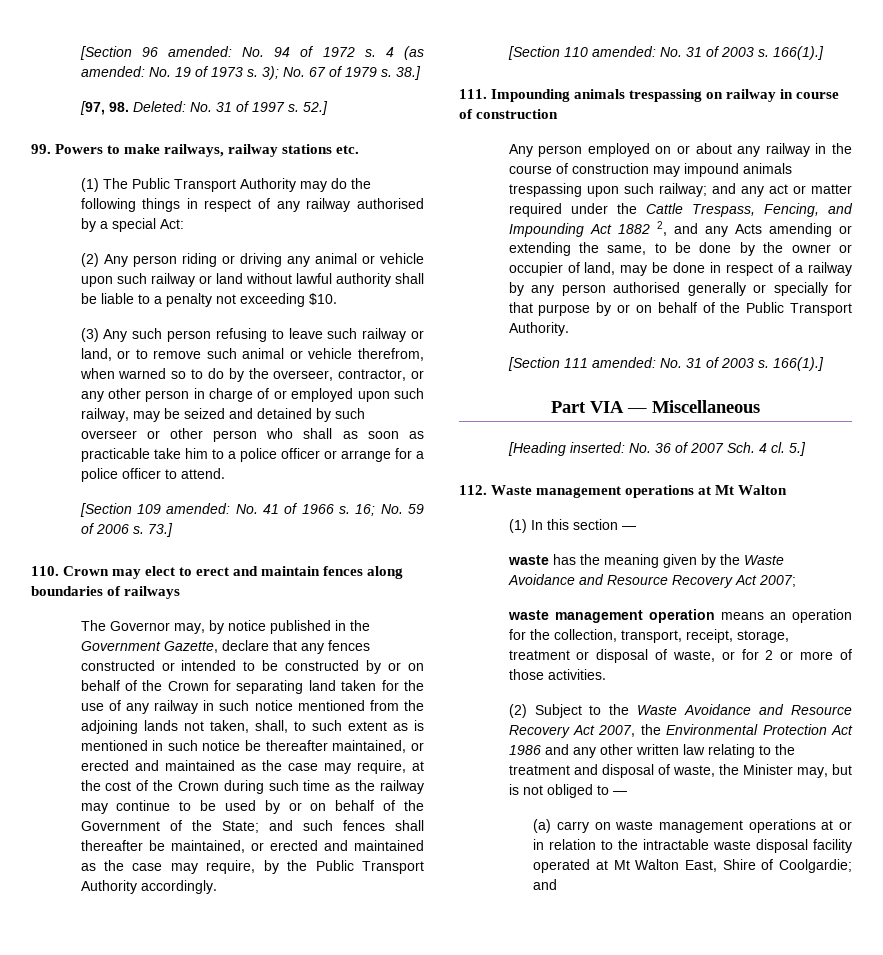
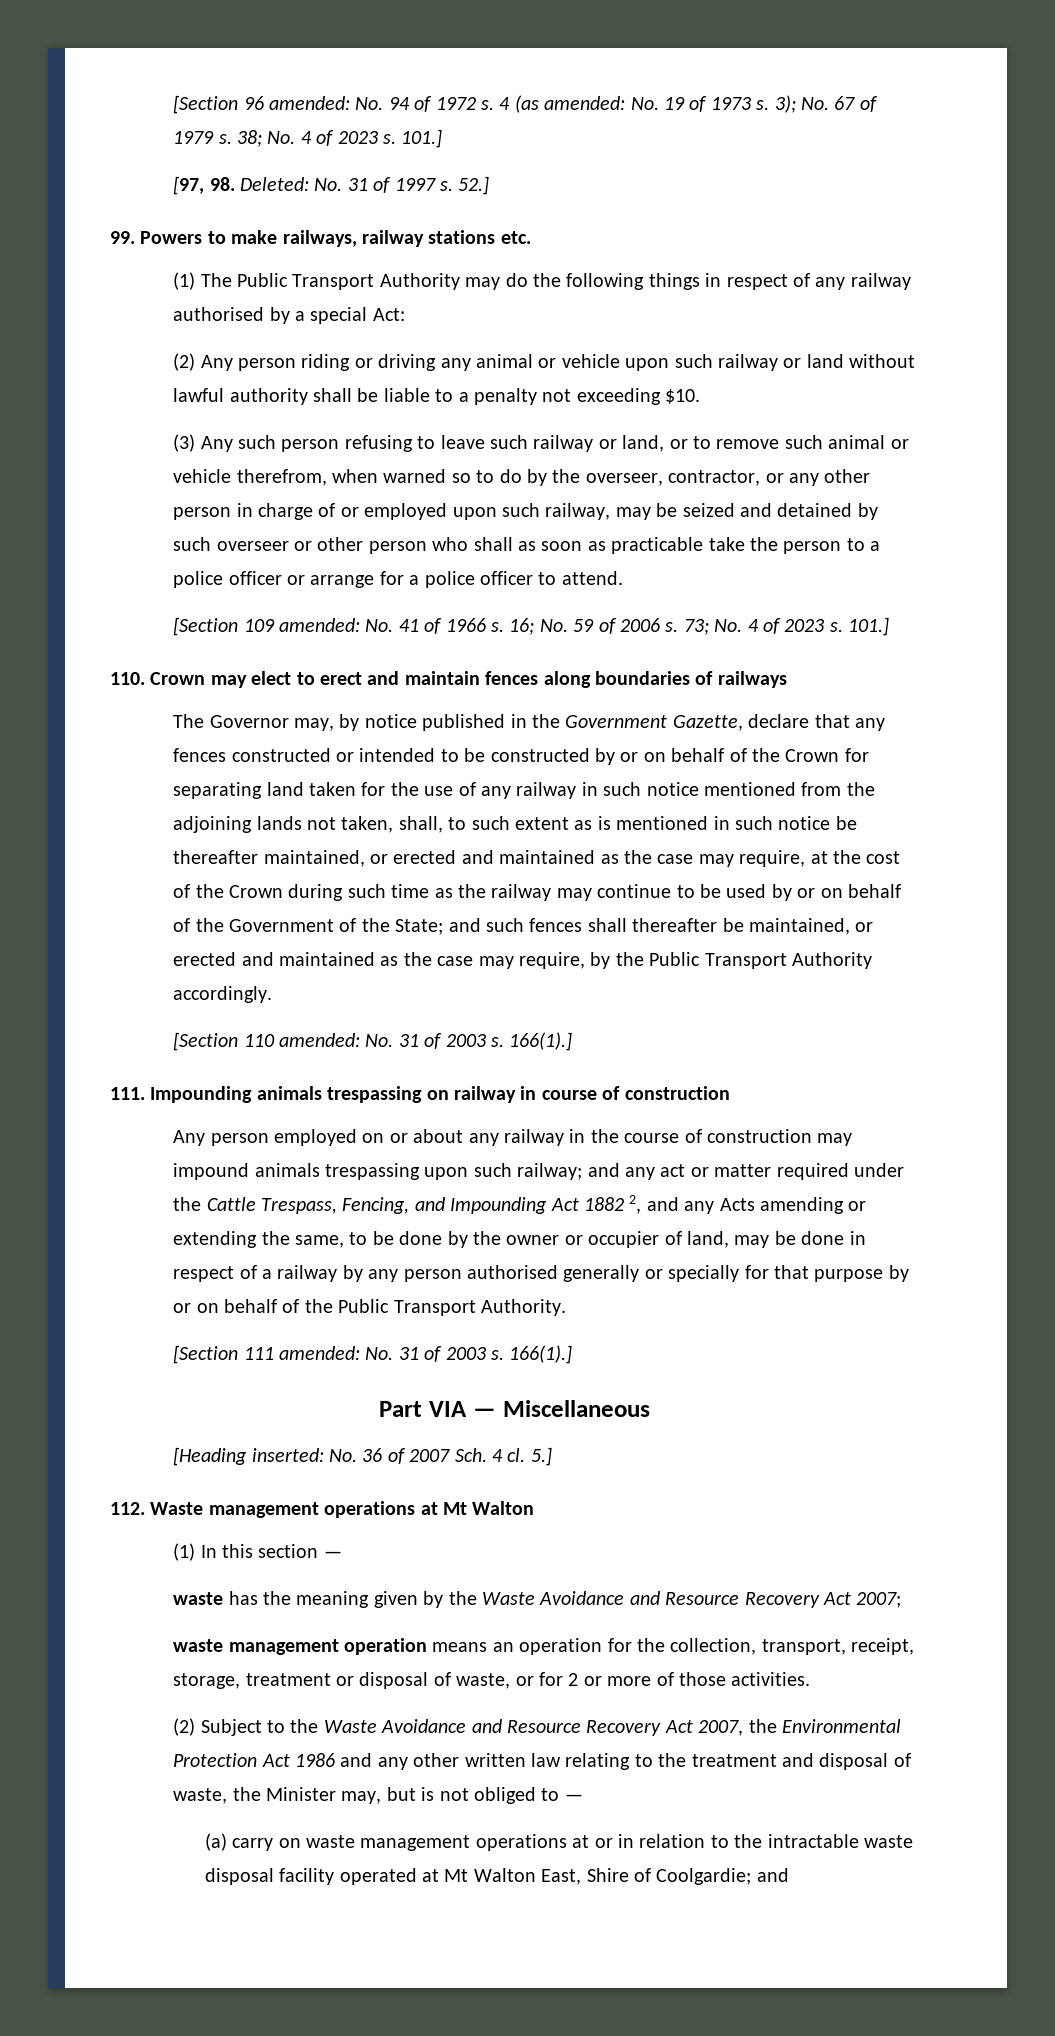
- 38.]
+ 38; No. 4 of 2023 s. 101.]
- (3) Any such person refusing to leave such railway or land, or to remove such animal or vehicle therefrom, when warned so to do by the overseer, contractor, or any other person in charge of or employed upon such railway, may be seized and detained by such overseer or other person who shall as soon as practicable take him to a police officer or arrange for a police officer to attend.
+ (3) Any such person refusing to leave such railway or land, or to remove such animal or vehicle therefrom, when warned so to do by the overseer, contractor, or any other person in charge of or employed upon such railway, may be seized and detained by such overseer or other person who shall as soon as practicable take the person to a police officer or arrange for a police officer to attend.
- 73.]
+ 73; No. 4 of 2023 s. 101.]

